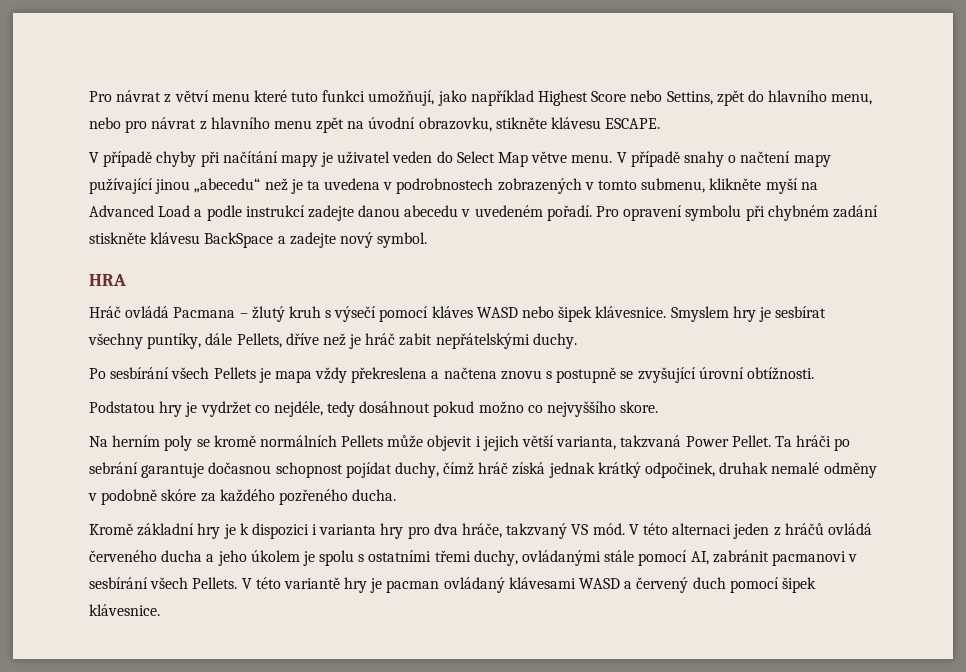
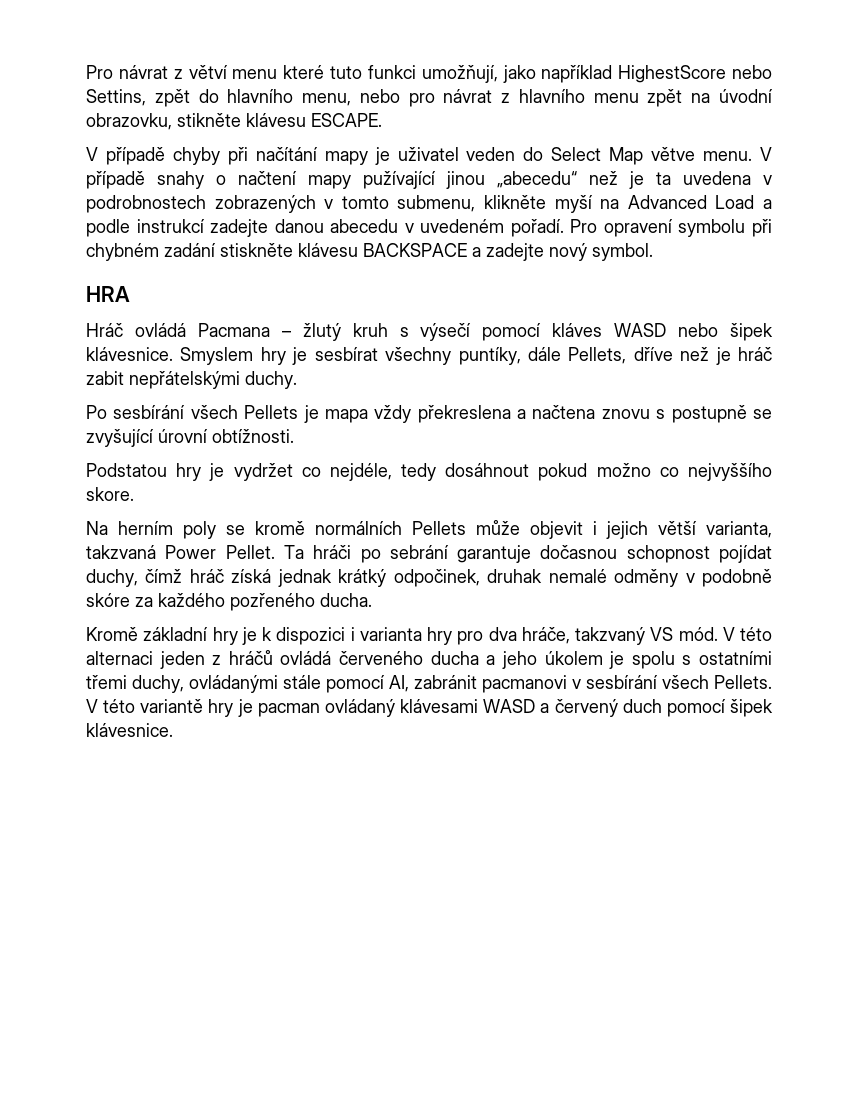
- Pro návrat z větví menu které tuto funkci umožňují, jako například Highest Score nebo Settins, zpět do hlavního menu, nebo pro návrat z hlavního menu zpět na úvodní obrazovku, stikněte klávesu ESCAPE.
+ Pro návrat z větví menu které tuto funkci umožňují, jako například HighestScore nebo Settins, zpět do hlavního menu, nebo pro návrat z hlavního menu zpět na úvodní obrazovku, stikněte klávesu ESCAPE.
- Pro opravení symbolu při chybném zadání stiskněte klávesu BackSpace a zadejte nový symbol.
+ Pro opravení symbolu při chybném zadání stiskněte klávesu BACKSPACE a zadejte nový symbol.

